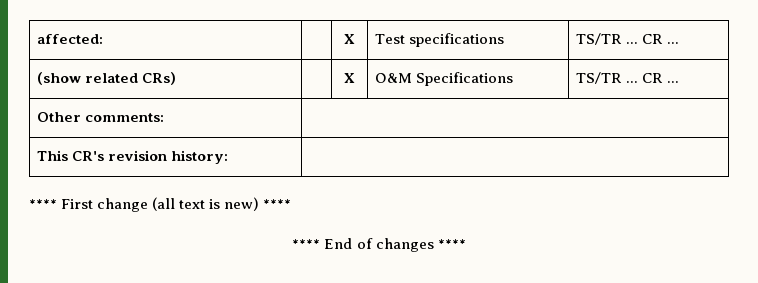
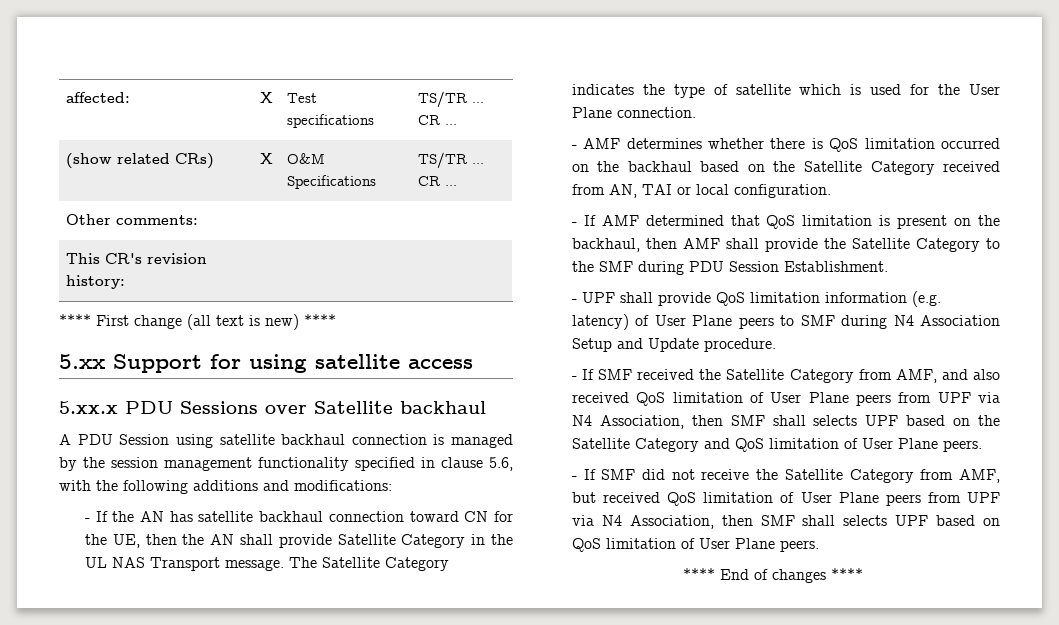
+ 5.xx Support for using satellite access
+ 5.xx.x PDU Sessions over Satellite backhaul
+ A PDU Session using satellite backhaul connection is managed by the session management functionality specified in clause 5.6, with the following additions and modifications:
+ - If the AN has satellite backhaul connection toward CN for the UE, then the AN shall provide Satellite Category in the UL NAS Transport message. The Satellite Category indicates the type of satellite which is used for the User Plane connection.
+ - AMF determines whether there is QoS limitation occurred on the backhaul based on the Satellite Category received from AN, TAI or local configuration.
+ - If AMF determined that QoS limitation is present on the backhaul, then AMF shall provide the Satellite Category to the SMF during PDU Session Establishment.
+ - UPF shall provide QoS limitation information (e.g. latency) of User Plane peers to SMF during N4 Association Setup and Update procedure.
+ - If SMF received the Satellite Category from AMF, and also received QoS limitation of User Plane peers from UPF via N4 Association, then SMF shall selects UPF based on the Satellite Category and QoS limitation of User Plane peers.
+ - If SMF did not receive the Satellite Category from AMF, but received QoS limitation of User Plane peers from UPF via N4 Association, then SMF shall selects UPF based on QoS limitation of User Plane peers.

